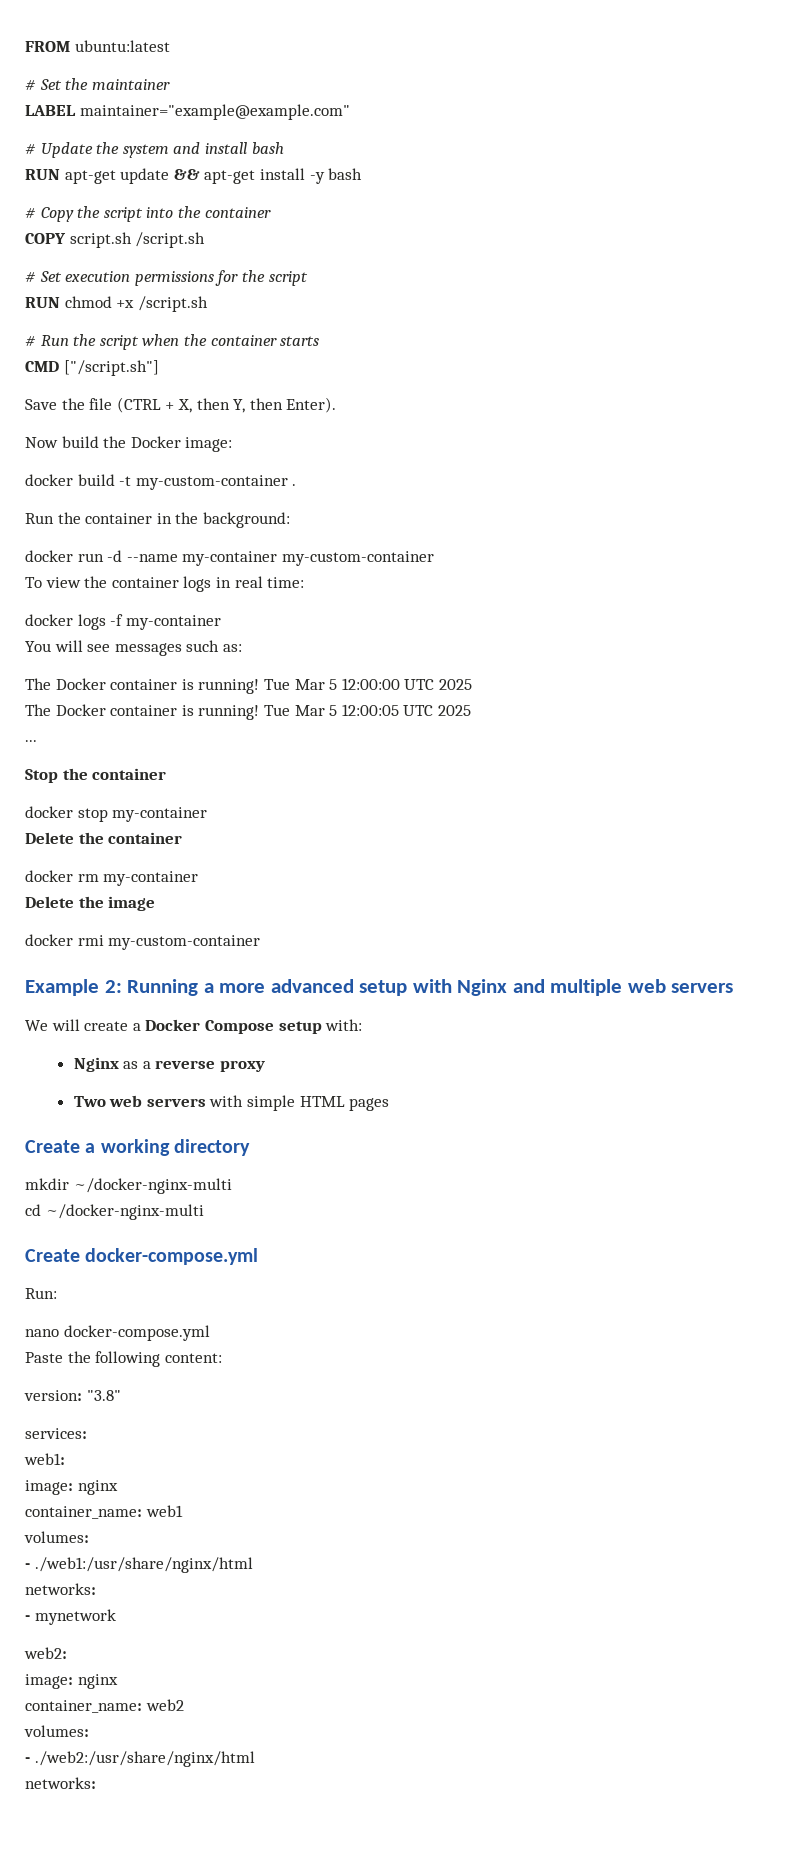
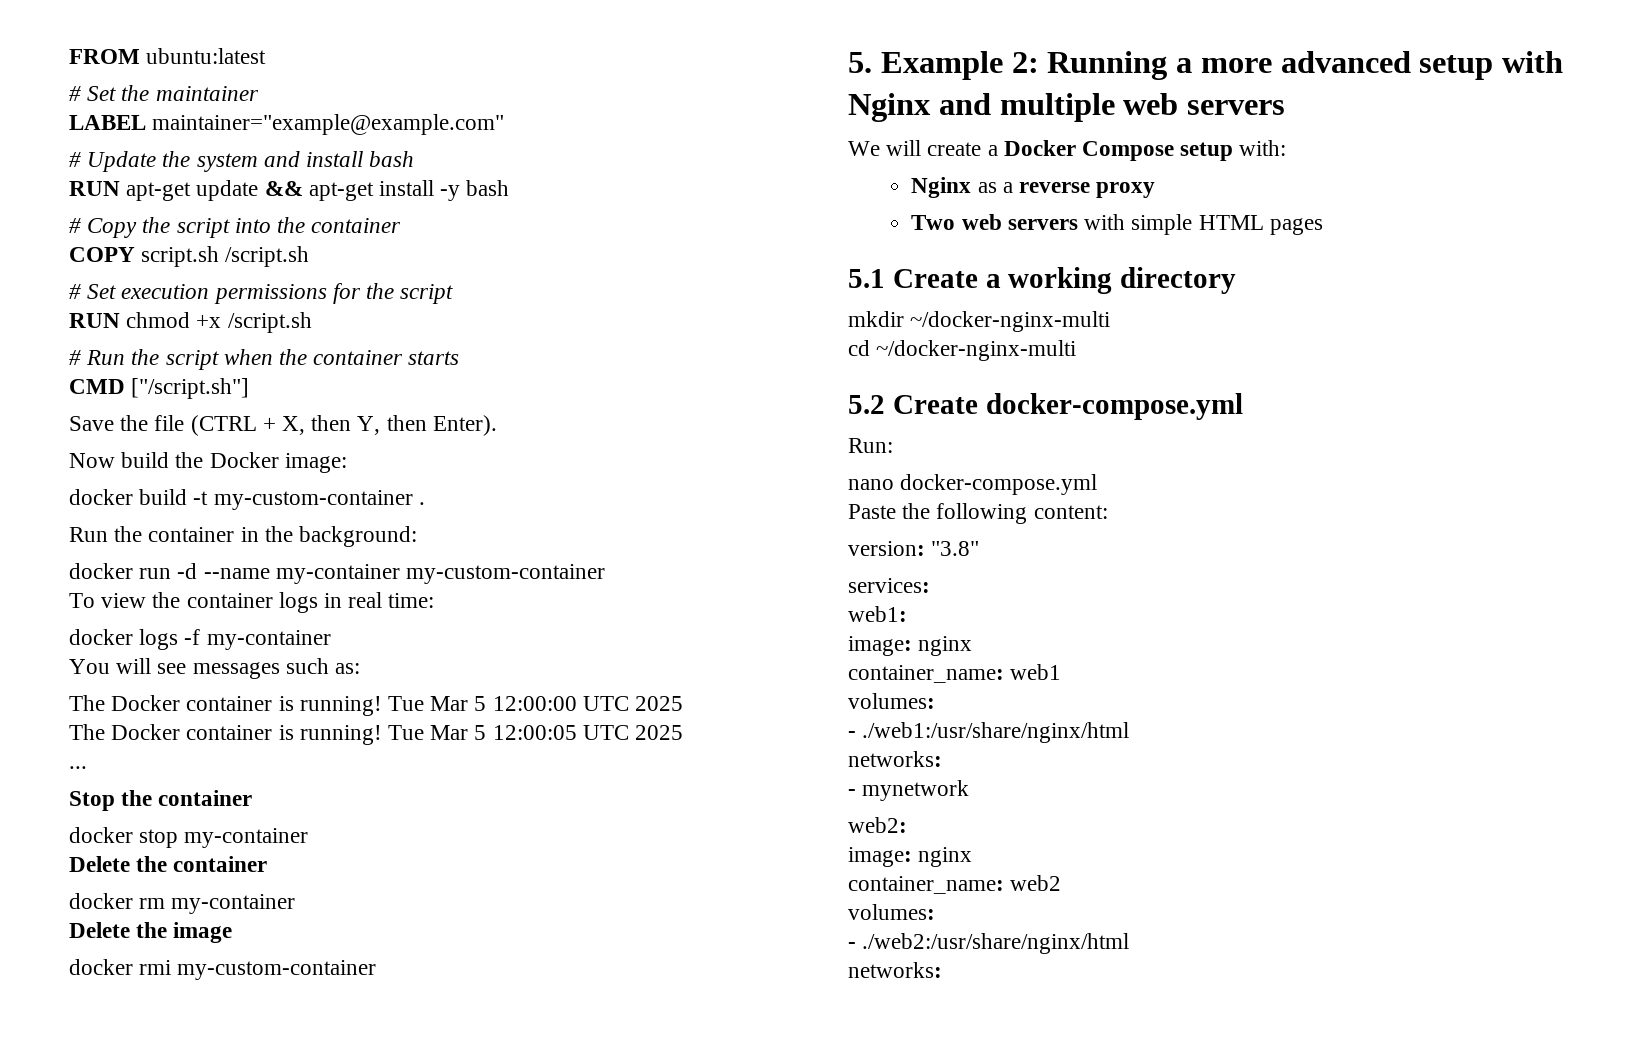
- Example 2: Running a more advanced setup with Nginx and multiple web servers
+ 5. Example 2: Running a more advanced setup with Nginx and multiple web servers
- Create a working directory
+ 5.1 Create a working directory
- Create docker-compose.yml
+ 5.2 Create docker-compose.yml

